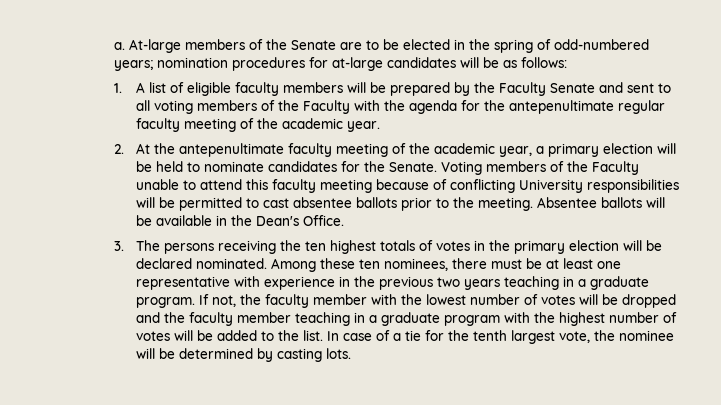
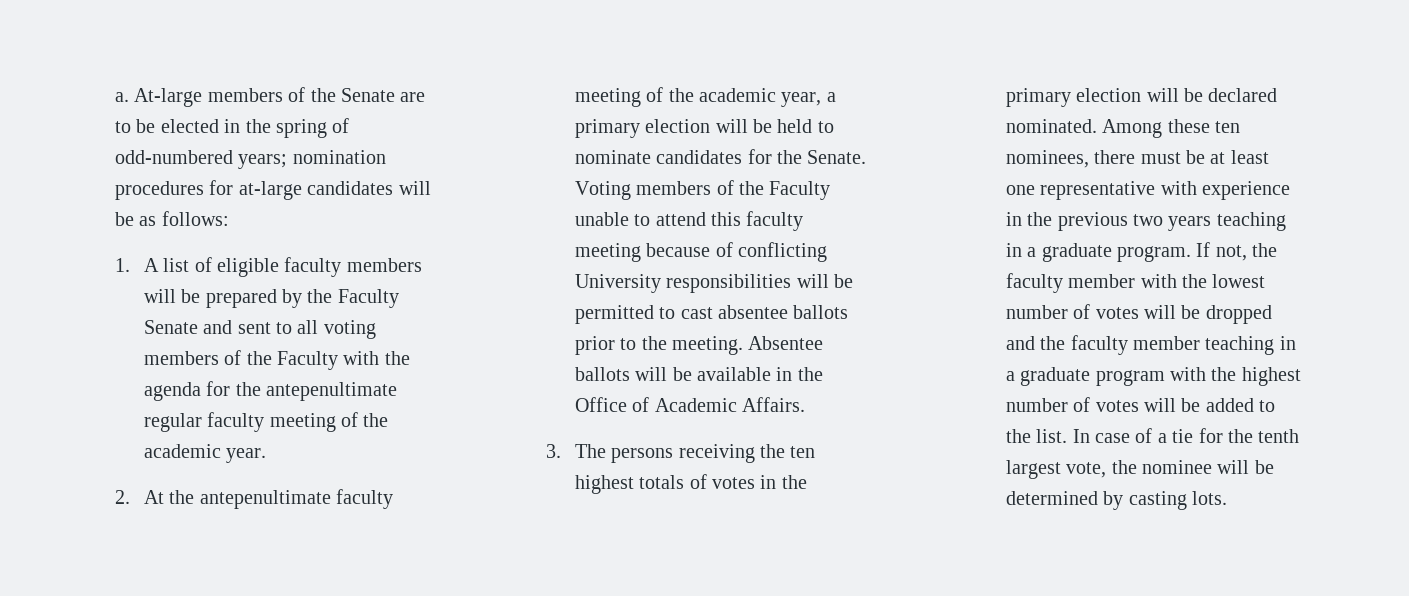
- Absentee ballots will be available in the Dean's Office.
+ Absentee ballots will be available in the Office of Academic Affairs.

